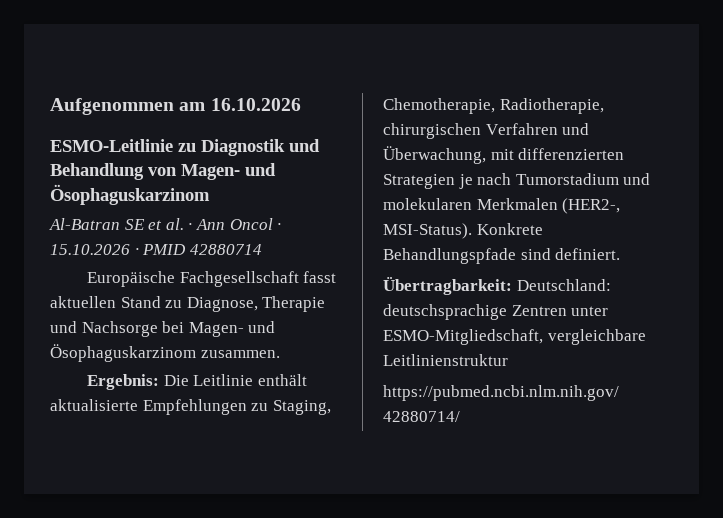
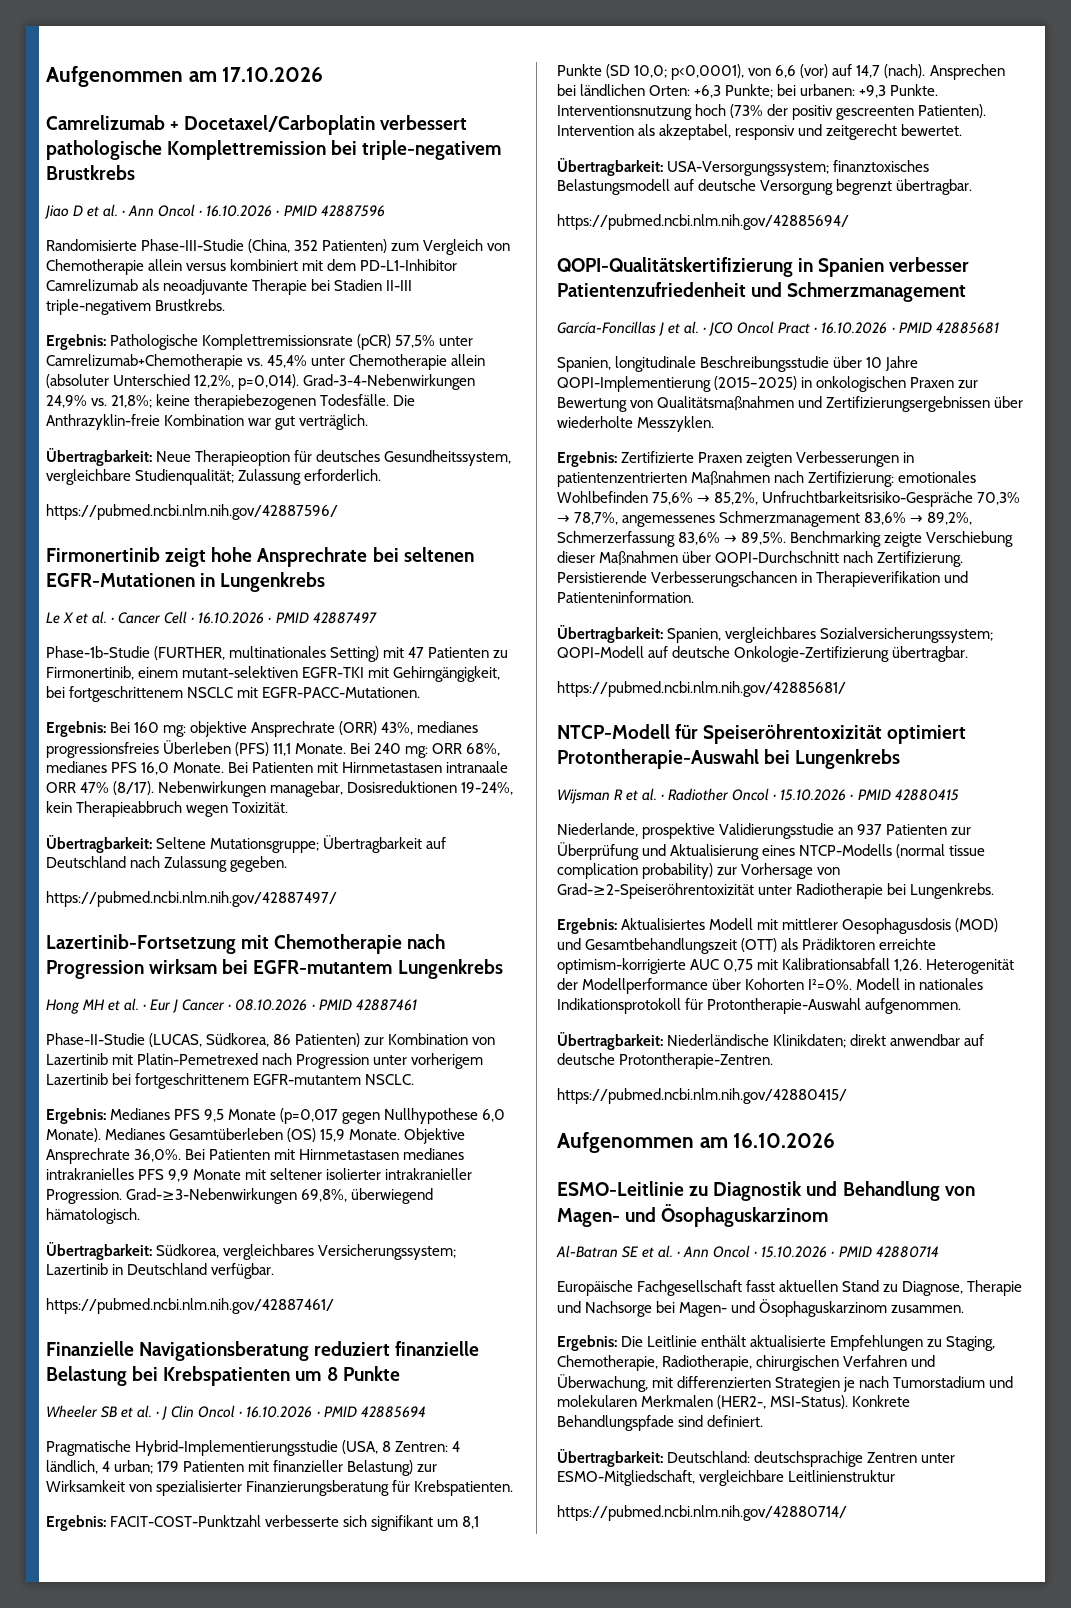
+ Aufgenommen am 17.10.2026
+ Camrelizumab + Docetaxel/Carboplatin verbessert pathologische Komplettremission bei triple-negativem Brustkrebs
+ Jiao D et al. · Ann Oncol · 16.10.2026 · PMID 42887596
+ Randomisierte Phase-III-Studie (China, 352 Patienten) zum Vergleich von Chemotherapie allein versus kombiniert mit dem PD-L1-Inhibitor Camrelizumab als neoadjuvante Therapie bei Stadien II-III triple-negativem Brustkrebs.
+ Ergebnis: Pathologische Komplettremissionsrate (pCR) 57,5% unter Camrelizumab+Chemotherapie vs. 45,4% unter Chemotherapie allein (absoluter Unterschied 12,2%, p=0,014). Grad-3-4-Nebenwirkungen 24,9% vs. 21,8%; keine therapiebezogenen Todesfälle. Die Anthrazyklin-freie Kombination war gut verträglich.
+ Übertragbarkeit: Neue Therapieoption für deutsches Gesundheitssystem, vergleichbare Studienqualität; Zulassung erforderlich.
+ https://pubmed.ncbi.nlm.nih.gov/42887596/
+ Firmonertinib zeigt hohe Ansprechrate bei seltenen EGFR-Mutationen in Lungenkrebs
+ Le X et al. · Cancer Cell · 16.10.2026 · PMID 42887497
+ Phase-1b-Studie (FURTHER, multinationales Setting) mit 47 Patienten zu Firmonertinib, einem mutant-selektiven EGFR-TKI mit Gehirngängigkeit, bei fortgeschrittenem NSCLC mit EGFR-PACC-Mutationen.
+ Ergebnis: Bei 160 mg: objektive Ansprechrate (ORR) 43%, medianes progressionsfreies Überleben (PFS) 11,1 Monate. Bei 240 mg: ORR 68%, medianes PFS 16,0 Monate. Bei Patienten mit Hirnmetastasen intranaale ORR 47% (8/17). Nebenwirkungen managebar, Dosisreduktionen 19-24%, kein Therapieabbruch wegen Toxizität.
+ Übertragbarkeit: Seltene Mutationsgruppe; Übertragbarkeit auf Deutschland nach Zulassung gegeben.
+ https://pubmed.ncbi.nlm.nih.gov/42887497/
+ Lazertinib-Fortsetzung mit Chemotherapie nach Progression wirksam bei EGFR-mutantem Lungenkrebs
+ Hong MH et al. · Eur J Cancer · 08.10.2026 · PMID 42887461
+ Phase-II-Studie (LUCAS, Südkorea, 86 Patienten) zur Kombination von Lazertinib mit Platin-Pemetrexed nach Progression unter vorherigem Lazertinib bei fortgeschrittenem EGFR-mutantem NSCLC.
+ Ergebnis: Medianes PFS 9,5 Monate (p=0,017 gegen Nullhypothese 6,0 Monate). Medianes Gesamtüberleben (OS) 15,9 Monate. Objektive Ansprechrate 36,0%. Bei Patienten mit Hirnmetastasen medianes intrakranielles PFS 9,9 Monate mit seltener isolierter intrakranieller Progression. Grad-≥3-Nebenwirkungen 69,8%, überwiegend hämatologisch.
+ Übertragbarkeit: Südkorea, vergleichbares Versicherungssystem; Lazertinib in Deutschland verfügbar.
+ https://pubmed.ncbi.nlm.nih.gov/42887461/
+ Finanzielle Navigationsberatung reduziert finanzielle Belastung bei Krebspatienten um 8 Punkte
+ Wheeler SB et al. · J Clin Oncol · 16.10.2026 · PMID 42885694
+ Pragmatische Hybrid-Implementierungsstudie (USA, 8 Zentren: 4 ländlich, 4 urban; 179 Patienten mit finanzieller Belastung) zur Wirksamkeit von spezialisierter Finanzierungsberatung für Krebspatienten.
+ Ergebnis: FACIT-COST-Punktzahl verbesserte sich signifikant um 8,1 Punkte (SD 10,0; p<0,0001), von 6,6 (vor) auf 14,7 (nach). Ansprechen bei ländlichen Orten: +6,3 Punkte; bei urbanen: +9,3 Punkte. Interventionsnutzung hoch (73% der positiv gescreenten Patienten). Intervention als akzeptabel, responsiv und zeitgerecht bewertet.
+ Übertragbarkeit: USA-Versorgungssystem; finanztoxisches Belastungsmodell auf deutsche Versorgung begrenzt übertragbar.
+ https://pubmed.ncbi.nlm.nih.gov/42885694/
+ QOPI-Qualitätskertifizierung in Spanien verbesser Patientenzufriedenheit und Schmerzmanagement
+ García-Foncillas J et al. · JCO Oncol Pract · 16.10.2026 · PMID 42885681
+ Spanien, longitudinale Beschreibungsstudie über 10 Jahre QOPI-Implementierung (2015–2025) in onkologischen Praxen zur Bewertung von Qualitätsmaßnahmen und Zertifizierungsergebnissen über wiederholte Messzyklen.
+ Ergebnis: Zertifizierte Praxen zeigten Verbesserungen in patientenzentrierten Maßnahmen nach Zertifizierung: emotionales Wohlbefinden 75,6% → 85,2%, Unfruchtbarkeitsrisiko-Gespräche 70,3% → 78,7%, angemessenes Schmerzmanagement 83,6% → 89,2%, Schmerzerfassung 83,6% → 89,5%. Benchmarking zeigte Verschiebung dieser Maßnahmen über QOPI-Durchschnitt nach Zertifizierung. Persistierende Verbesserungschancen in Therapieverifikation und Patienteninformation.
+ Übertragbarkeit: Spanien, vergleichbares Sozialversicherungssystem; QOPI-Modell auf deutsche Onkologie-Zertifizierung übertragbar.
+ https://pubmed.ncbi.nlm.nih.gov/42885681/
+ NTCP-Modell für Speiseröhrentoxizität optimiert Protontherapie-Auswahl bei Lungenkrebs
+ Wijsman R et al. · Radiother Oncol · 15.10.2026 · PMID 42880415
+ Niederlande, prospektive Validierungsstudie an 937 Patienten zur Überprüfung und Aktualisierung eines NTCP-Modells (normal tissue complication probability) zur Vorhersage von Grad-≥2-Speiseröhrentoxizität unter Radiotherapie bei Lungenkrebs.
+ Ergebnis: Aktualisiertes Modell mit mittlerer Oesophagusdosis (MOD) und Gesamtbehandlungszeit (OTT) als Prädiktoren erreichte optimism-korrigierte AUC 0,75 mit Kalibrationsabfall 1,26. Heterogenität der Modellperformance über Kohorten I²=0%. Modell in nationales Indikationsprotokoll für Protontherapie-Auswahl aufgenommen.
+ Übertragbarkeit: Niederländische Klinikdaten; direkt anwendbar auf deutsche Protontherapie-Zentren.
+ https://pubmed.ncbi.nlm.nih.gov/42880415/

